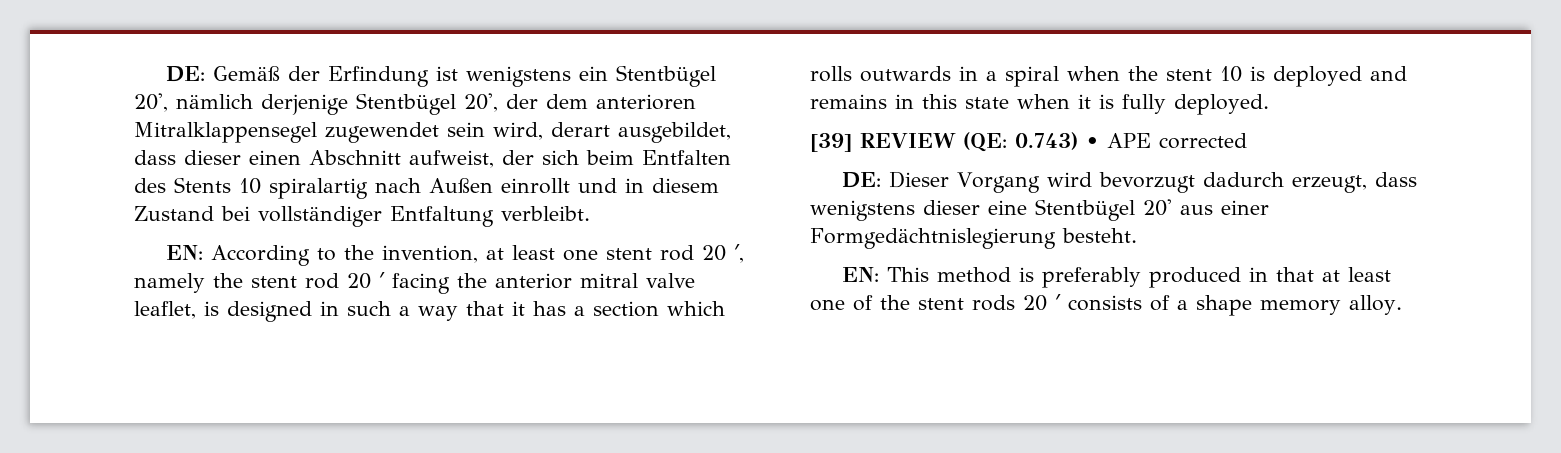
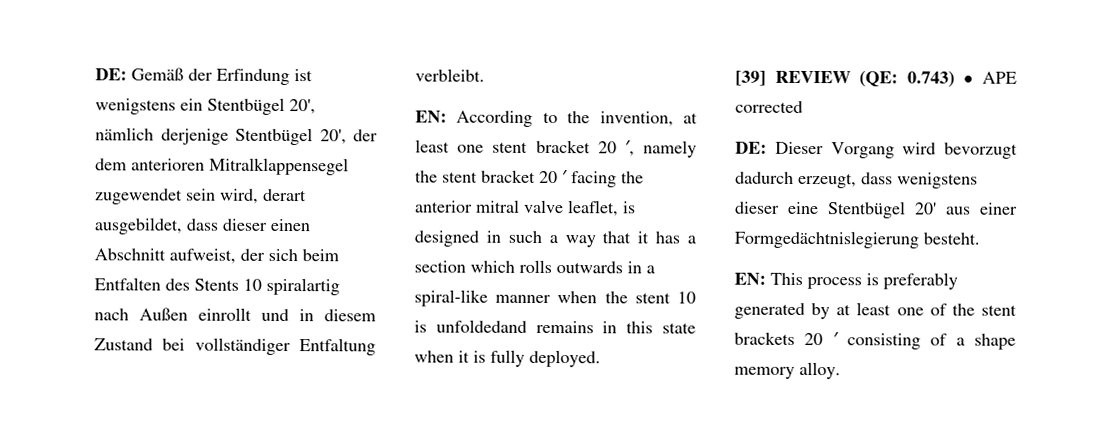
- EN: According to the invention, at least one stent rod 20 ′, namely the stent rod 20 ′ facing the anterior mitral valve leaflet, is designed in such a way that it has a section which rolls outwards in a spiral when the stent 10 is deployed and remains in this state when it is fully deployed.
+ EN: According to the invention, at least one stent bracket 20 ′, namely the stent bracket 20 ′ facing the anterior mitral valve leaflet, is designed in such a way that it has a section which rolls outwards in a spiral-like manner when the stent 10 is unfoldedand remains in this state when it is fully deployed.
- EN: This method is preferably produced in that at least one of the stent rods 20 ′ consists of a shape memory alloy.
+ EN: This process is preferably generated by at least one of the stent brackets 20 ′ consisting of a shape memory alloy.

